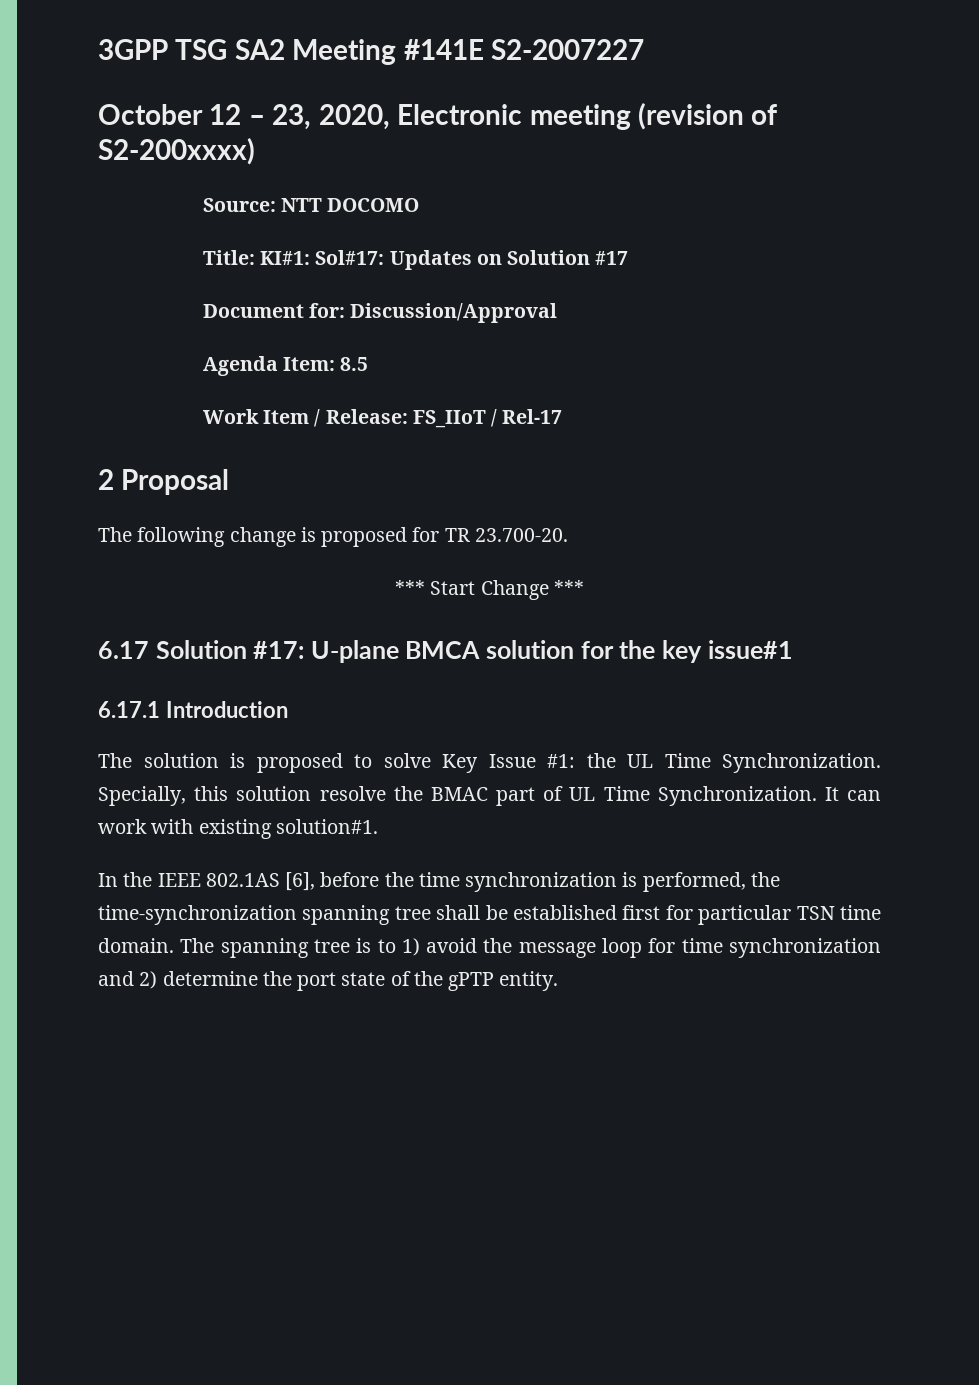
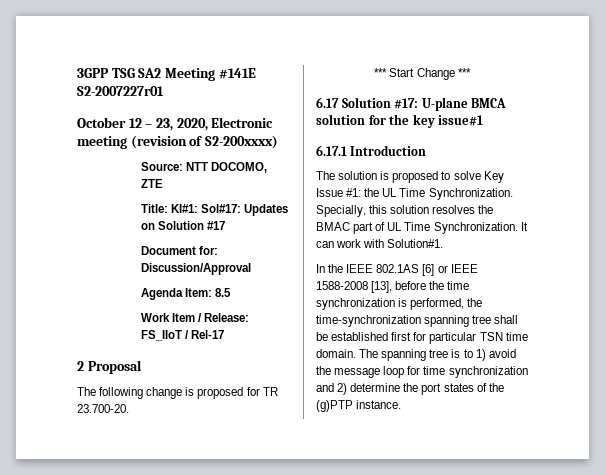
- 3GPP TSG SA2 Meeting #141E S2-2007227
+ 3GPP TSG SA2 Meeting #141E S2-2007227r01
- Source: NTT DOCOMO
+ Source: NTT DOCOMO, ZTE
- Specially, this solution resolve the BMAC part of UL Time Synchronization.
+ Specially, this solution resolves the BMAC part of UL Time Synchronization.
- It can work with existing solution#1.
+ It can work with Solution#1.
- In the IEEE 802.1AS [6], before the time synchronization is performed, the time-synchronization spanning tree shall be established first for particular TSN time domain.
+ In the IEEE 802.1AS [6] or IEEE 1588-2008 [13], before the time synchronization is performed, the time-synchronization spanning tree shall be established first for particular TSN time domain.
- The spanning tree is to 1) avoid the message loop for time synchronization and 2) determine the port state of the gPTP entity.
+ The spanning tree is to 1) avoid the message loop for time synchronization and 2) determine the port states of the (g)PTP instance.

